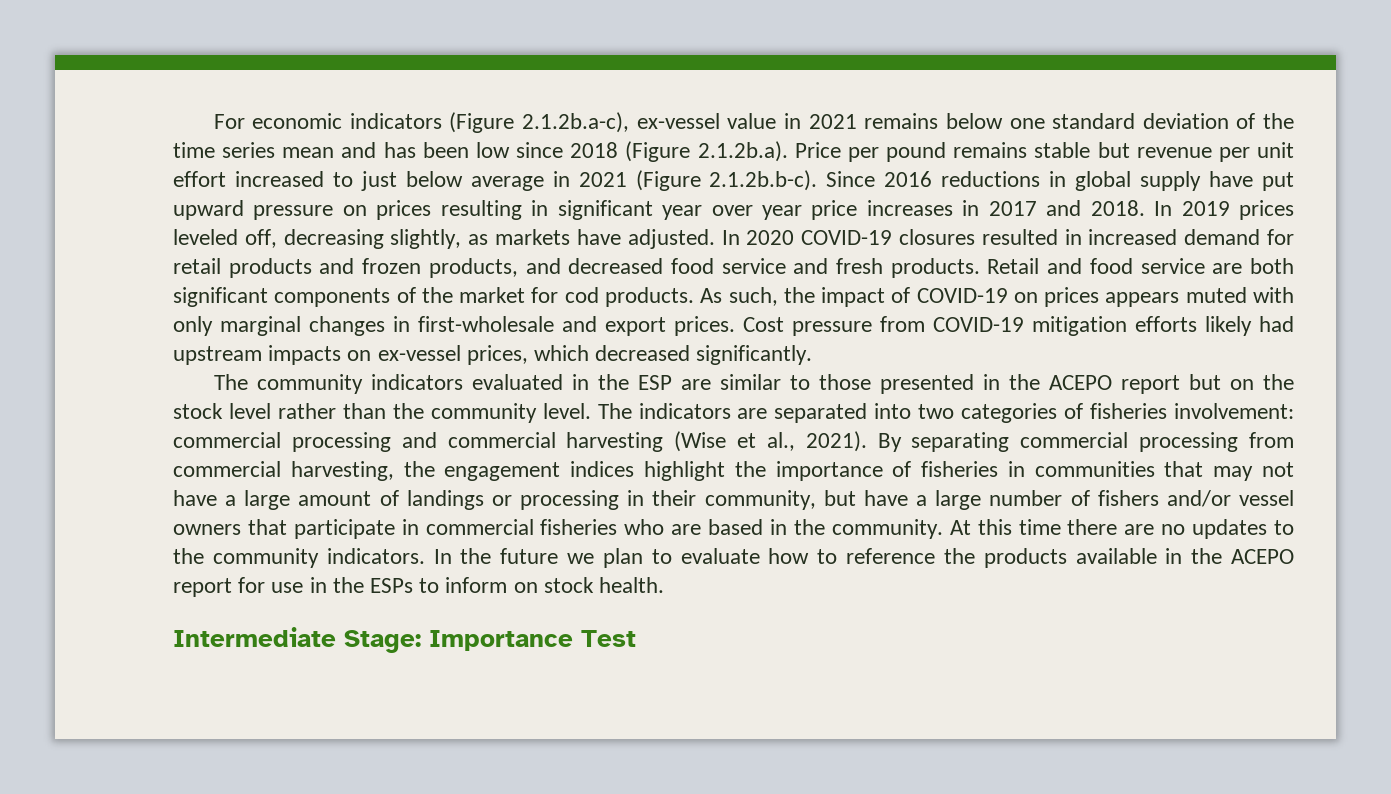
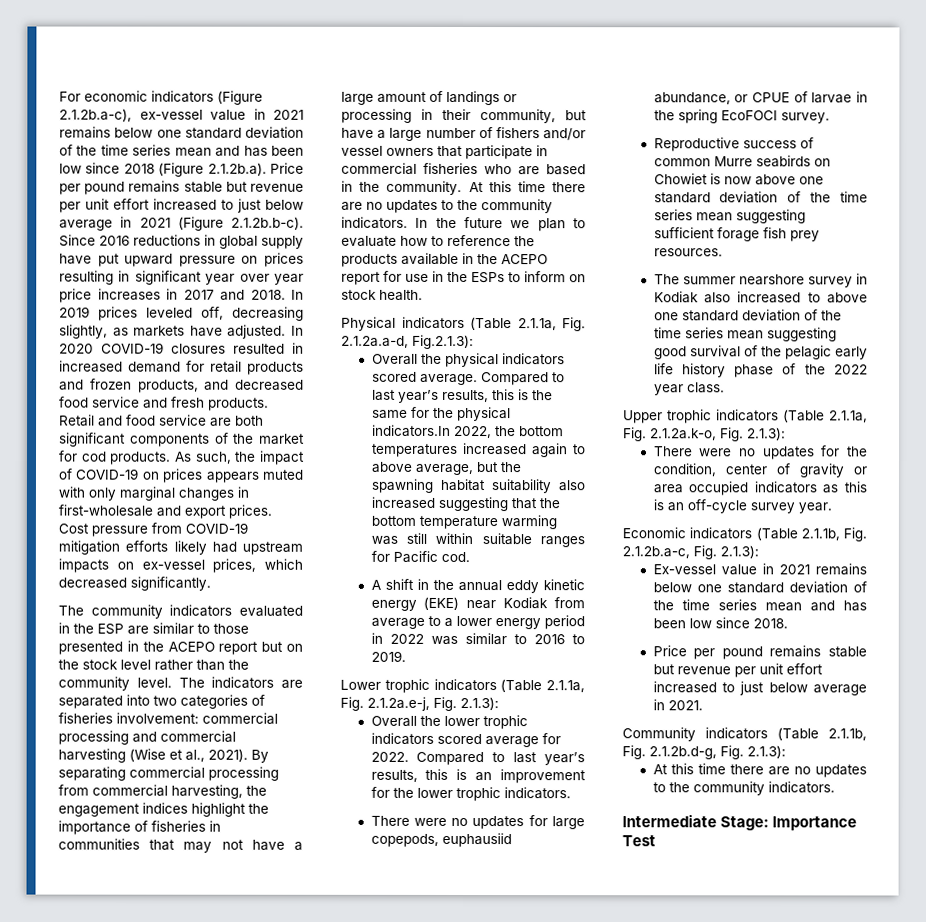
+ Physical indicators (Table 2.1.1a, Fig. 2.1.2a.a-d, Fig.2.1.3):
+ Overall the physical indicators scored average. Compared to last year’s results, this is the same for the physical indicators.In 2022, the bottom temperatures increased again to above average, but the spawning habitat suitability also increased suggesting that the bottom temperature warming was still within suitable ranges for Pacific cod.
+ A shift in the annual eddy kinetic energy (EKE) near Kodiak from average to a lower energy period in 2022 was similar to 2016 to 2019.
+ Lower trophic indicators (Table 2.1.1a, Fig. 2.1.2a.e-j, Fig. 2.1.3):
+ Overall the lower trophic indicators scored average for 2022. Compared to last year’s results, this is an improvement for the lower trophic indicators.
+ There were no updates for large copepods, euphausiid abundance, or CPUE of larvae in the spring EcoFOCI survey.
+ Reproductive success of common Murre seabirds on Chowiet is now above one standard deviation of the time series mean suggesting sufficient forage fish prey resources.
+ The summer nearshore survey in Kodiak also increased to above one standard deviation of the time series mean suggesting good survival of the pelagic early life history phase of the 2022 year class.
+ Upper trophic indicators (Table 2.1.1a, Fig. 2.1.2a.k-o, Fig. 2.1.3):
+ There were no updates for the condition, center of gravity or area occupied indicators as this is an off-cycle survey year.
+ Economic indicators (Table 2.1.1b, Fig. 2.1.2b.a-c, Fig. 2.1.3):
+ Ex-vessel value in 2021 remains below one standard deviation of the time series mean and has been low since 2018.
+ Price per pound remains stable but revenue per unit effort increased to just below average in 2021.
+ Community indicators (Table 2.1.1b, Fig. 2.1.2b.d-g, Fig. 2.1.3):
+ At this time there are no updates to the community indicators.

